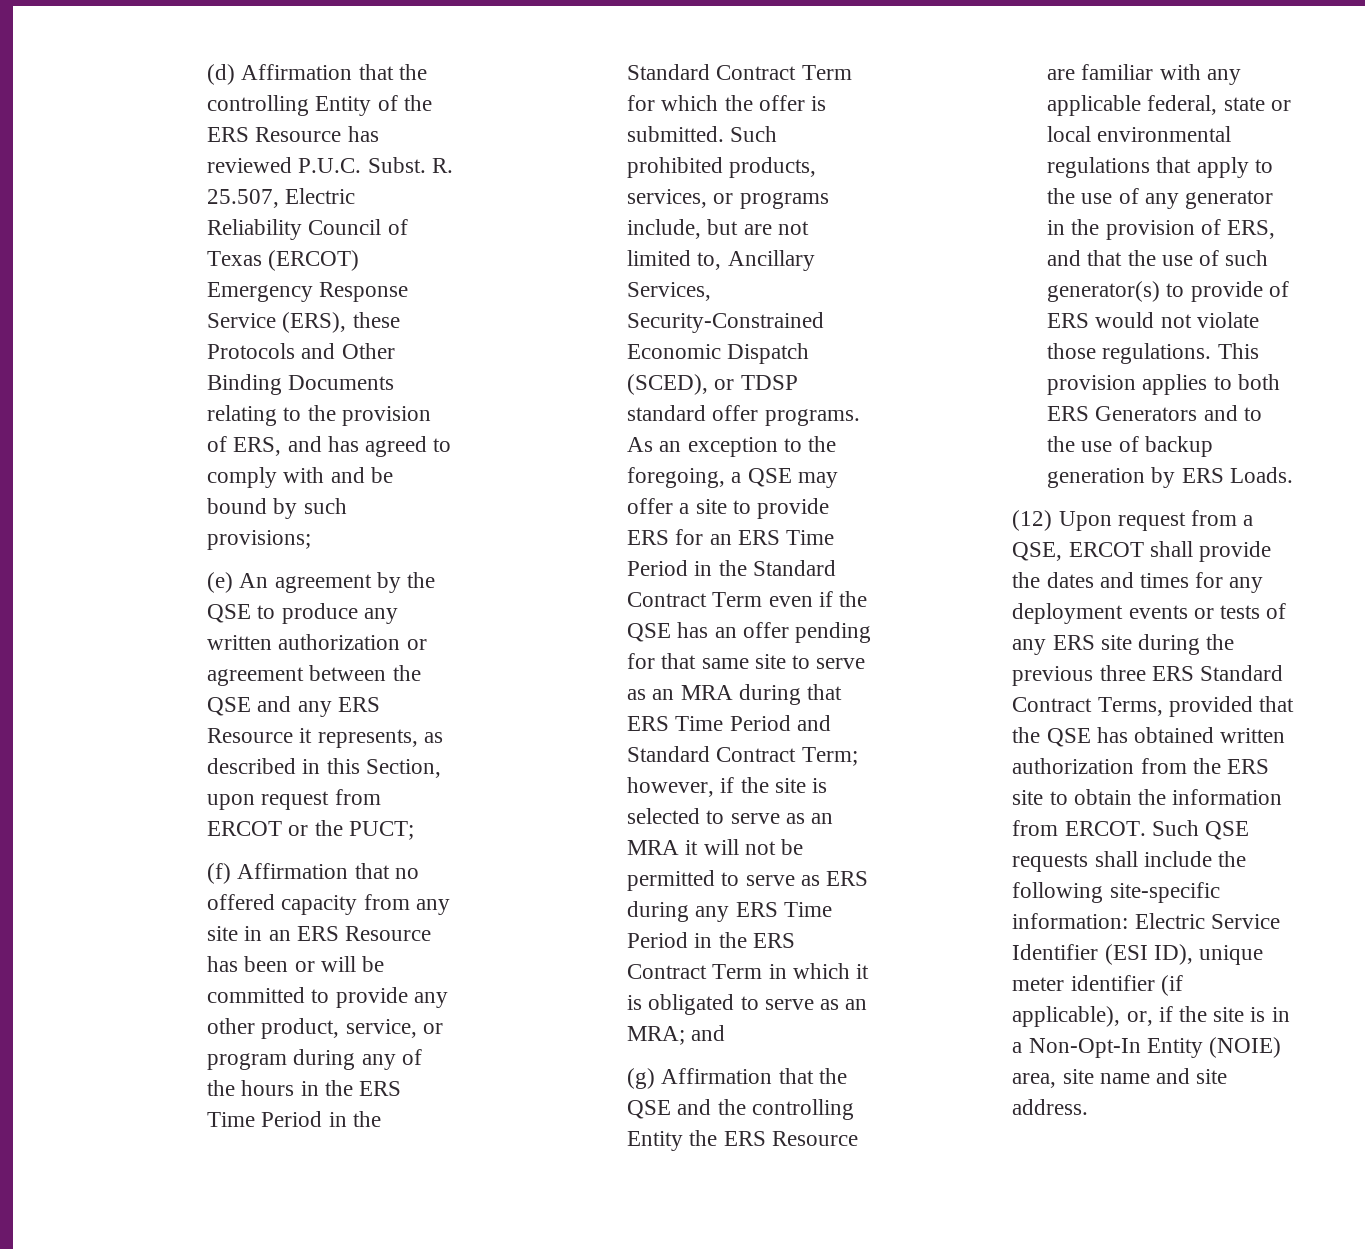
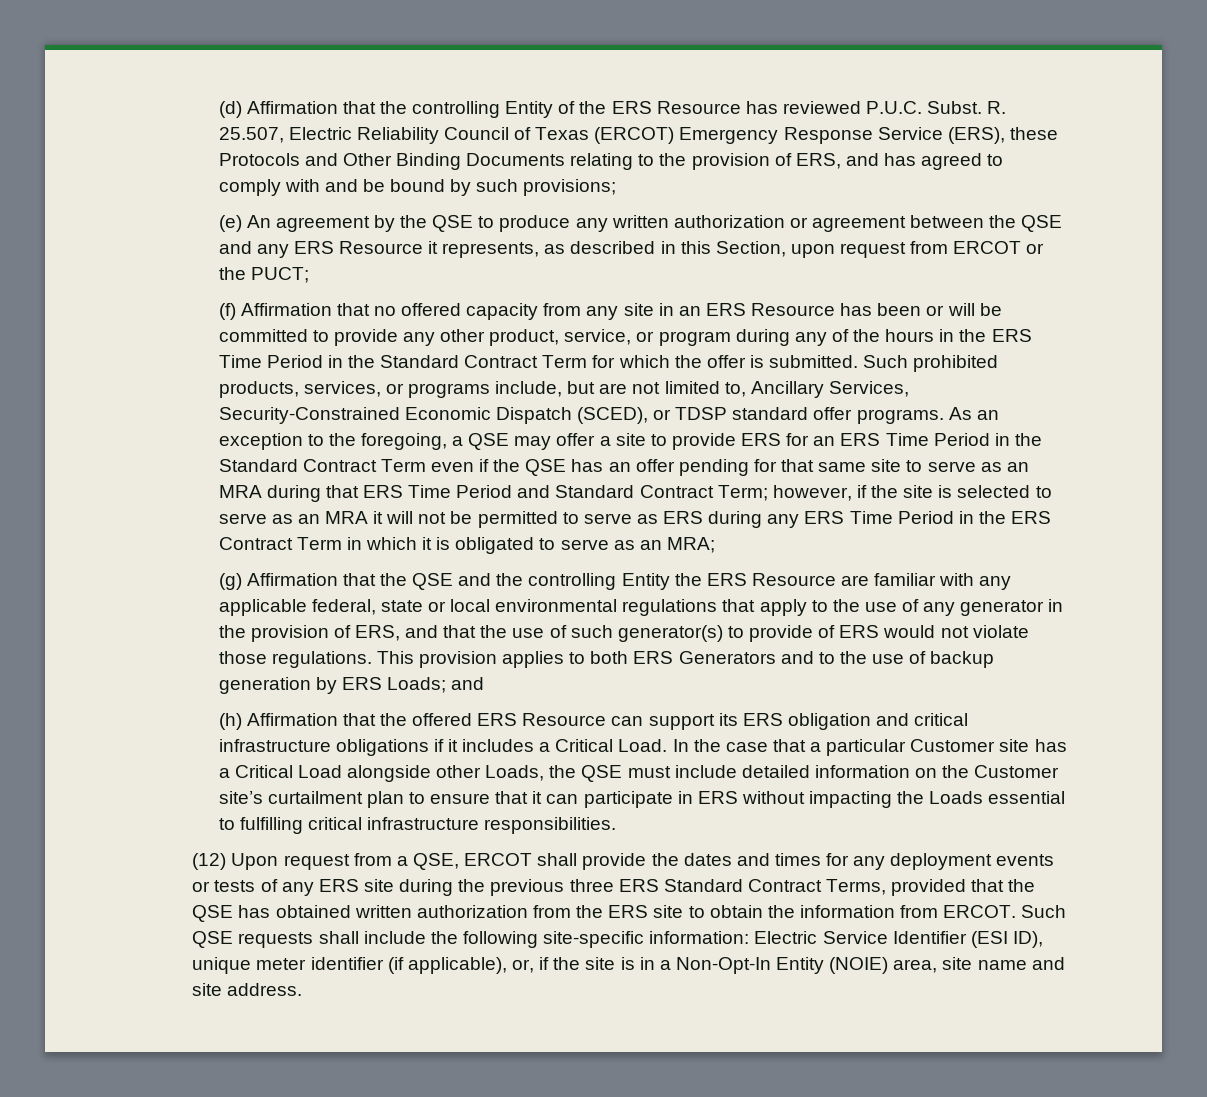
- however, if the site is selected to serve as an MRA it will not be permitted to serve as ERS during any ERS Time Period in the ERS Contract Term in which it is obligated to serve as an MRA; and
+ however, if the site is selected to serve as an MRA it will not be permitted to serve as ERS during any ERS Time Period in the ERS Contract Term in which it is obligated to serve as an MRA;
- This provision applies to both ERS Generators and to the use of backup generation by ERS Loads.
+ This provision applies to both ERS Generators and to the use of backup generation by ERS Loads; and
+ (h) Affirmation that the offered ERS Resource can support its ERS obligation and critical infrastructure obligations if it includes a Critical Load. In the case that a particular Customer site has a Critical Load alongside other Loads, the QSE must include detailed information on the Customer site’s curtailment plan to ensure that it can participate in ERS without impacting the Loads essential to fulfilling critical infrastructure responsibilities.

